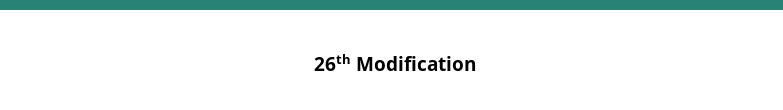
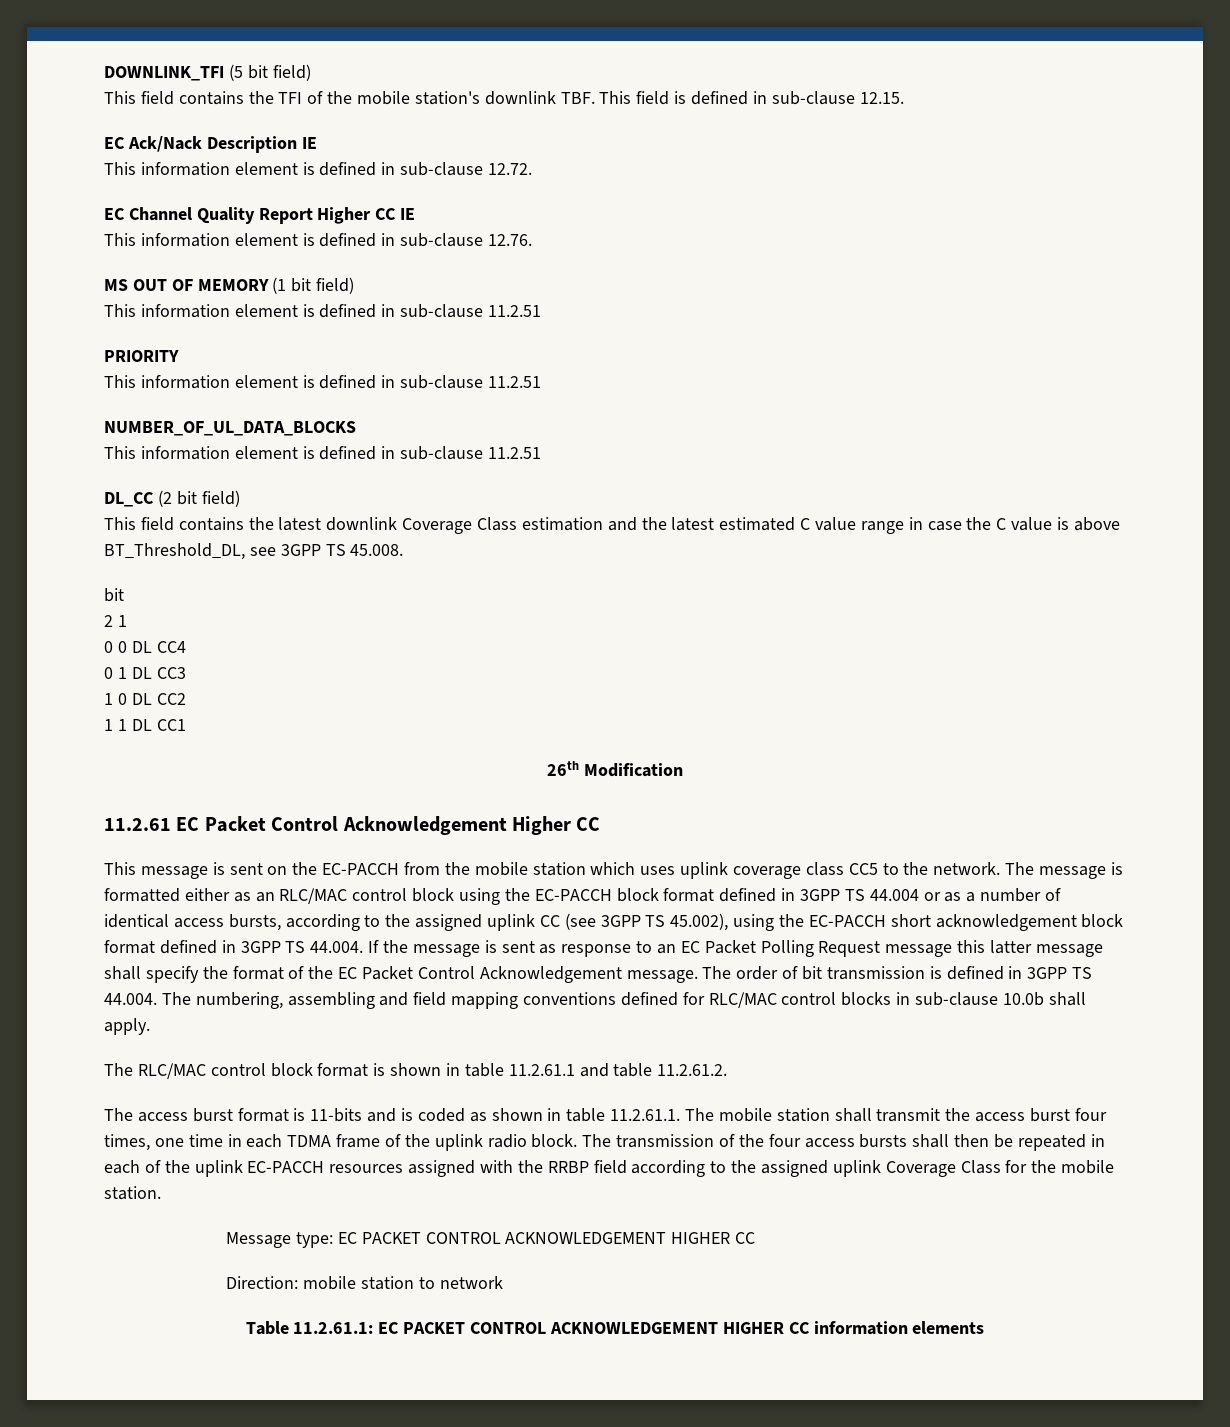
+ DOWNLINK_TFI (5 bit field)
+ This field contains the TFI of the mobile station's downlink TBF. This field is defined in sub-clause 12.15.
+ EC Ack/Nack Description IE
+ This information element is defined in sub-clause 12.72.
+ EC Channel Quality Report Higher CC IE
+ This information element is defined in sub-clause 12.76.
+ MS OUT OF MEMORY (1 bit field)
+ This information element is defined in sub-clause 11.2.51
+ PRIORITY
+ This information element is defined in sub-clause 11.2.51
+ NUMBER_OF_UL_DATA_BLOCKS
+ This information element is defined in sub-clause 11.2.51
+ DL_CC (2 bit field)
+ This field contains the latest downlink Coverage Class estimation and the latest estimated C value range in case the C value is above BT_Threshold_DL, see 3GPP TS 45.008.
+ bit
+ 2 1
+ 0 0 DL CC4
+ 0 1 DL CC3
+ 1 0 DL CC2
+ 1 1 DL CC1
  26th Modification
+ 11.2.61 EC Packet Control Acknowledgement Higher CC
+ This message is sent on the EC-PACCH from the mobile station which uses uplink coverage class CC5 to the network. The message is formatted either as an RLC/MAC control block using the EC-PACCH block format defined in 3GPP TS 44.004 or as a number of identical access bursts, according to the assigned uplink CC (see 3GPP TS 45.002), using the EC-PACCH short acknowledgement block format defined in 3GPP TS 44.004. If the message is sent as response to an EC Packet Polling Request message this latter message shall specify the format of the EC Packet Control Acknowledgement message. The order of bit transmission is defined in 3GPP TS 44.004. The numbering, assembling and field mapping conventions defined for RLC/MAC control blocks in sub-clause 10.0b shall apply.
+ The RLC/MAC control block format is shown in table 11.2.61.1 and table 11.2.61.2.
+ The access burst format is 11-bits and is coded as shown in table 11.2.61.1. The mobile station shall transmit the access burst four times, one time in each TDMA frame of the uplink radio block. The transmission of the four access bursts shall then be repeated in each of the uplink EC-PACCH resources assigned with the RRBP field according to the assigned uplink Coverage Class for the mobile station.
+ Message type: EC PACKET CONTROL ACKNOWLEDGEMENT HIGHER CC
+ Direction: mobile station to network
+ Table 11.2.61.1: EC PACKET CONTROL ACKNOWLEDGEMENT HIGHER CC information elements

